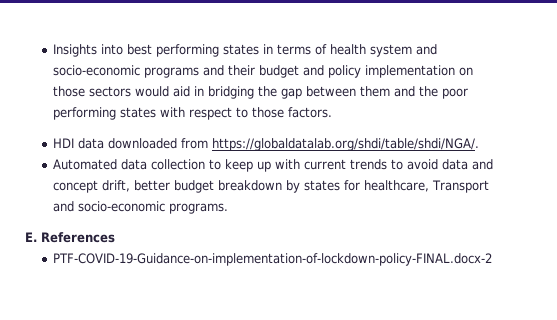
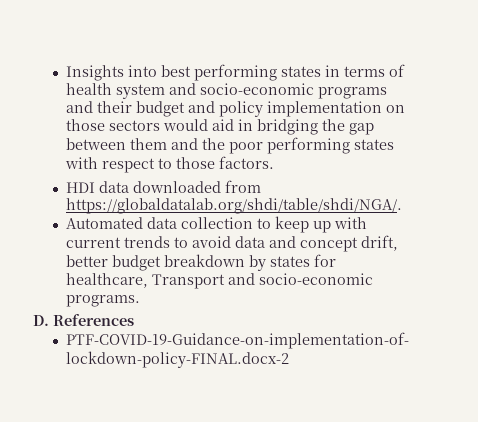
- E. References
+ D. References

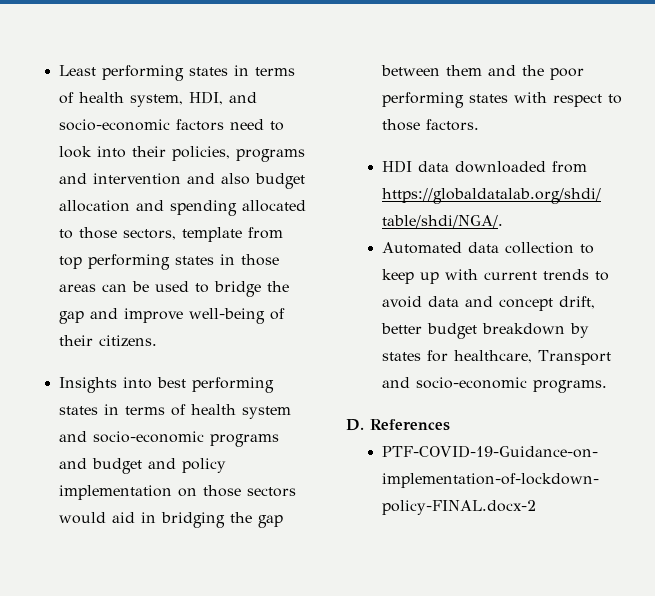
+ Least performing states in terms of health system, HDI, and socio-economic factors need to look into their policies, programs and intervention and also budget allocation and spending allocated to those sectors, template from top performing states in those areas can be used to bridge the gap and improve well-being of their citizens.
- Insights into best performing states in terms of health system and socio-economic programs and their budget and policy implementation on those sectors would aid in bridging the gap between them and the poor performing states with respect to those factors.
+ Insights into best performing states in terms of health system and socio-economic programs and budget and policy implementation on those sectors would aid in bridging the gap between them and the poor performing states with respect to those factors.

